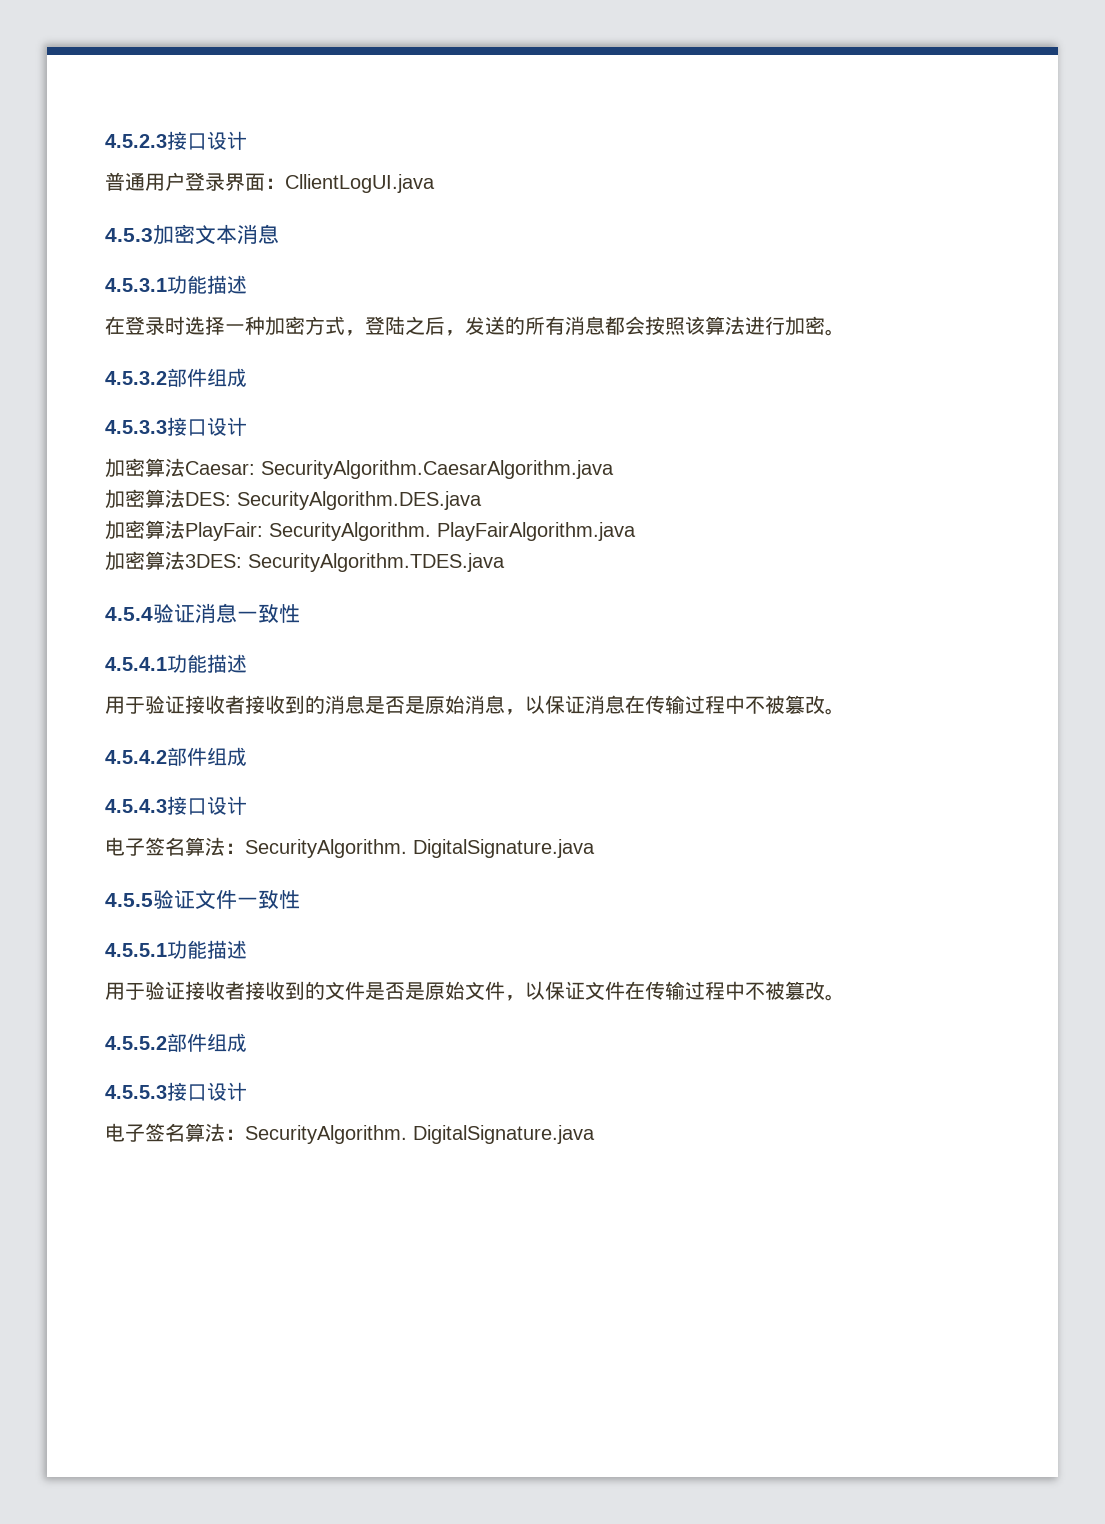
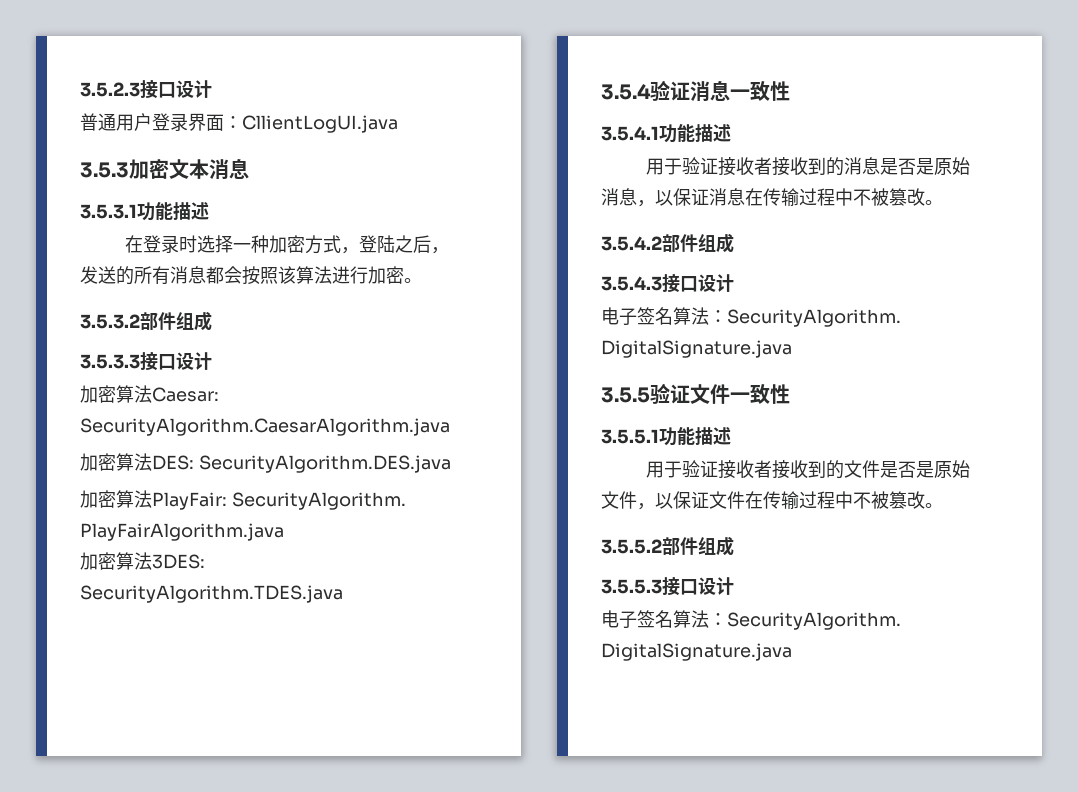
- 4.5.2.3接口设计
+ 3.5.2.3接口设计
- 4.5.3加密文本消息
+ 3.5.3加密文本消息
- 4.5.3.1功能描述
+ 3.5.3.1功能描述
- 4.5.3.2部件组成
- 4.5.3.3接口设计
+ 3.5.3.2部件组成
+ 3.5.3.3接口设计
- 4.5.4验证消息一致性
+ 3.5.4验证消息一致性
- 4.5.4.1功能描述
+ 3.5.4.1功能描述
- 4.5.4.2部件组成
- 4.5.4.3接口设计
+ 3.5.4.2部件组成
+ 3.5.4.3接口设计
- 4.5.5验证文件一致性
+ 3.5.5验证文件一致性
- 4.5.5.1功能描述
+ 3.5.5.1功能描述
- 4.5.5.2部件组成
- 4.5.5.3接口设计
+ 3.5.5.2部件组成
+ 3.5.5.3接口设计

